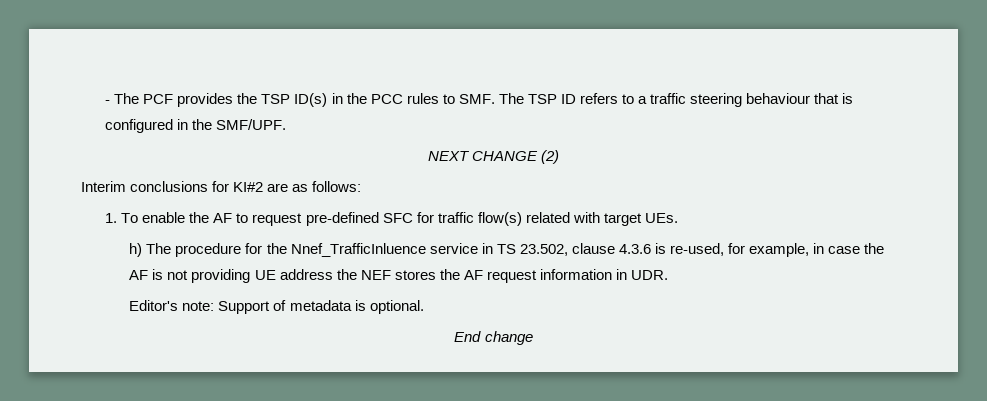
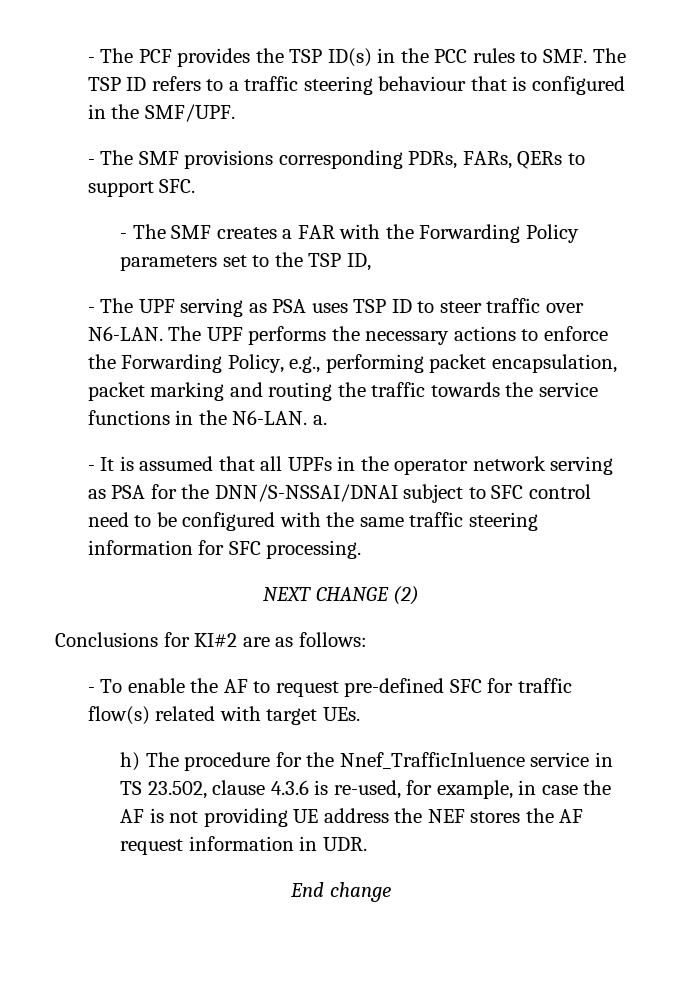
+ - The SMF provisions corresponding PDRs, FARs, QERs to support SFC.
+ - The SMF creates a FAR with the Forwarding Policy parameters set to the TSP ID,
+ - The UPF serving as PSA uses TSP ID to steer traffic over N6-LAN. The UPF performs the necessary actions to enforce the Forwarding Policy, e.g., performing packet encapsulation, packet marking and routing the traffic towards the service functions in the N6-LAN. a.
+ - It is assumed that all UPFs in the operator network serving as PSA for the DNN/S-NSSAI/DNAI subject to SFC control need to be configured with the same traffic steering information for SFC processing.
- Interim conclusions for KI#2 are as follows:
+ Conclusions for KI#2 are as follows:
- 1. To enable the AF to request pre-defined SFC for traffic flow(s) related with target UEs.
+ - To enable the AF to request pre-defined SFC for traffic flow(s) related with target UEs.
- Editor's note: Support of metadata is optional.

